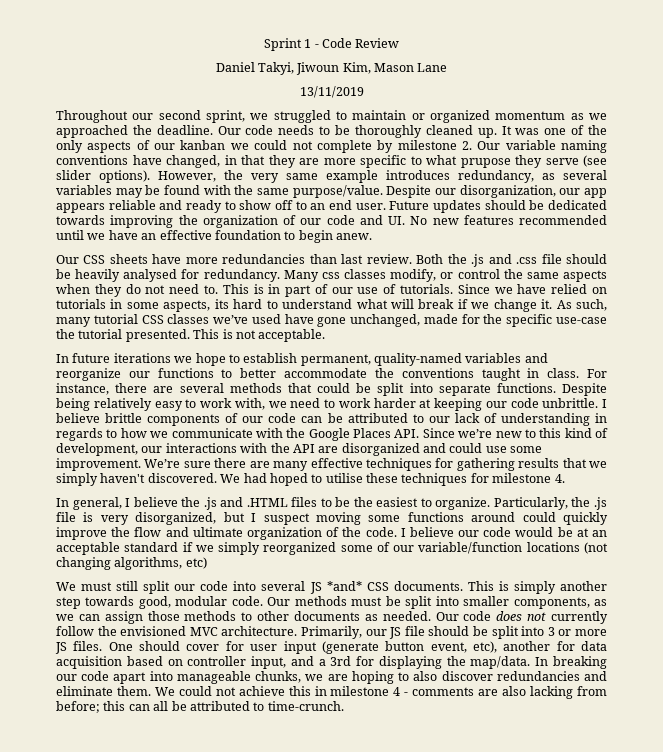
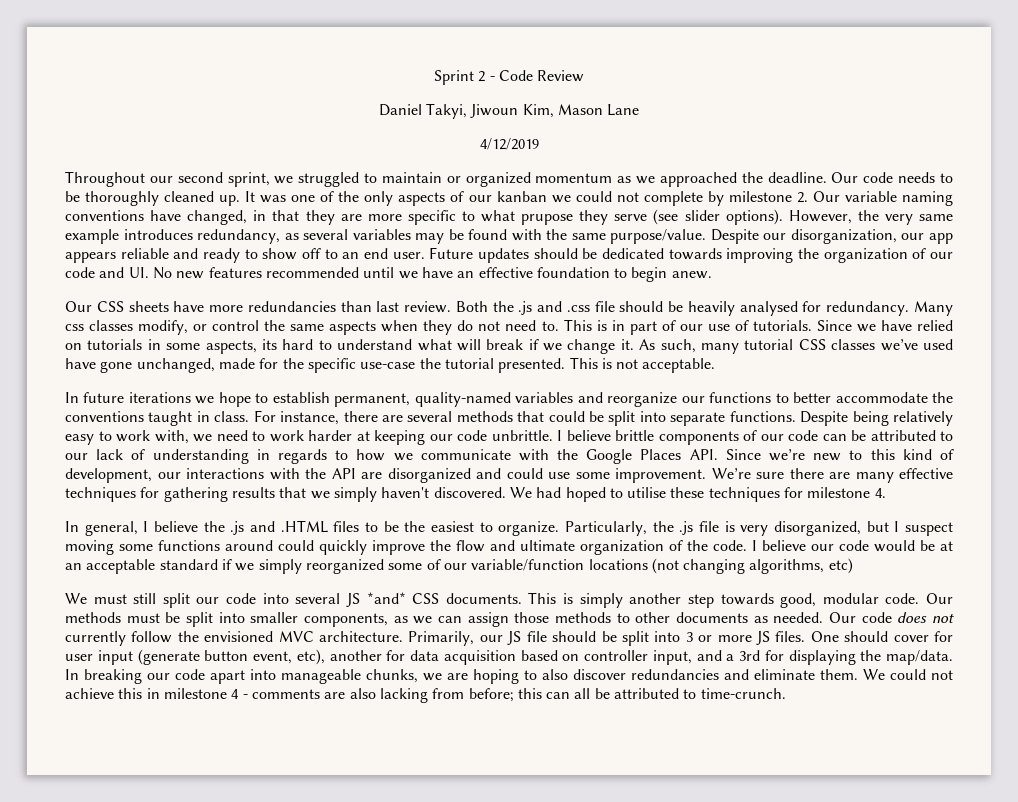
- Sprint 1 - Code Review
+ Sprint 2 - Code Review
- 13/11/2019
+ 4/12/2019

